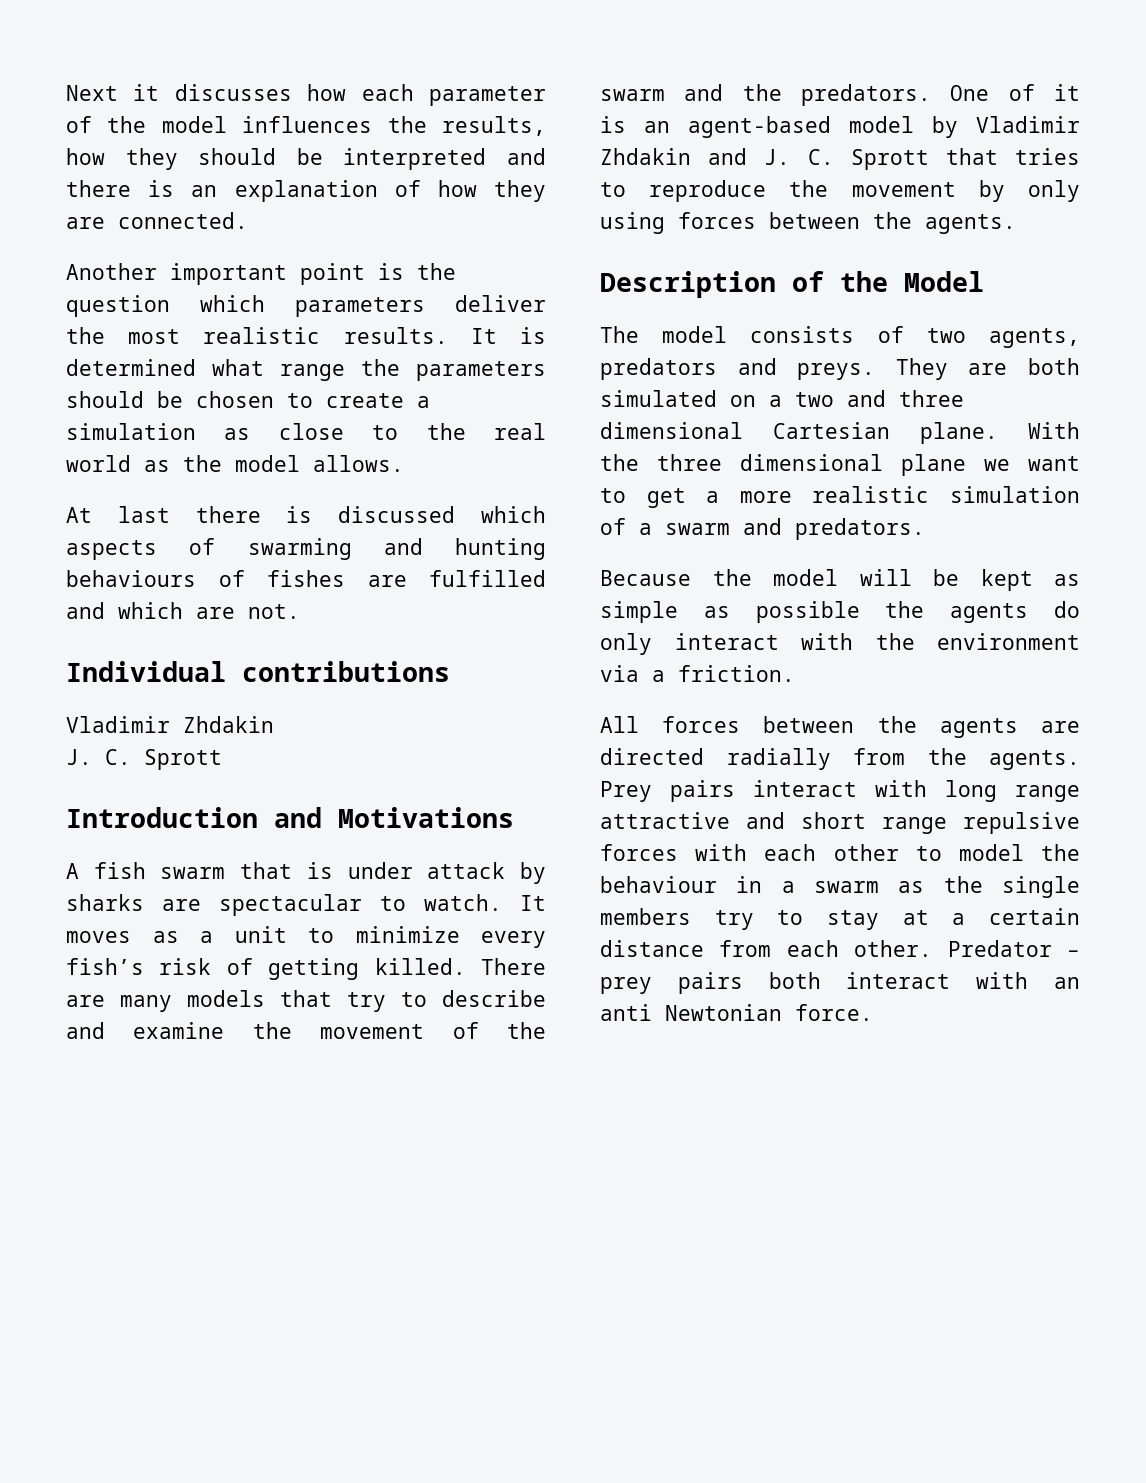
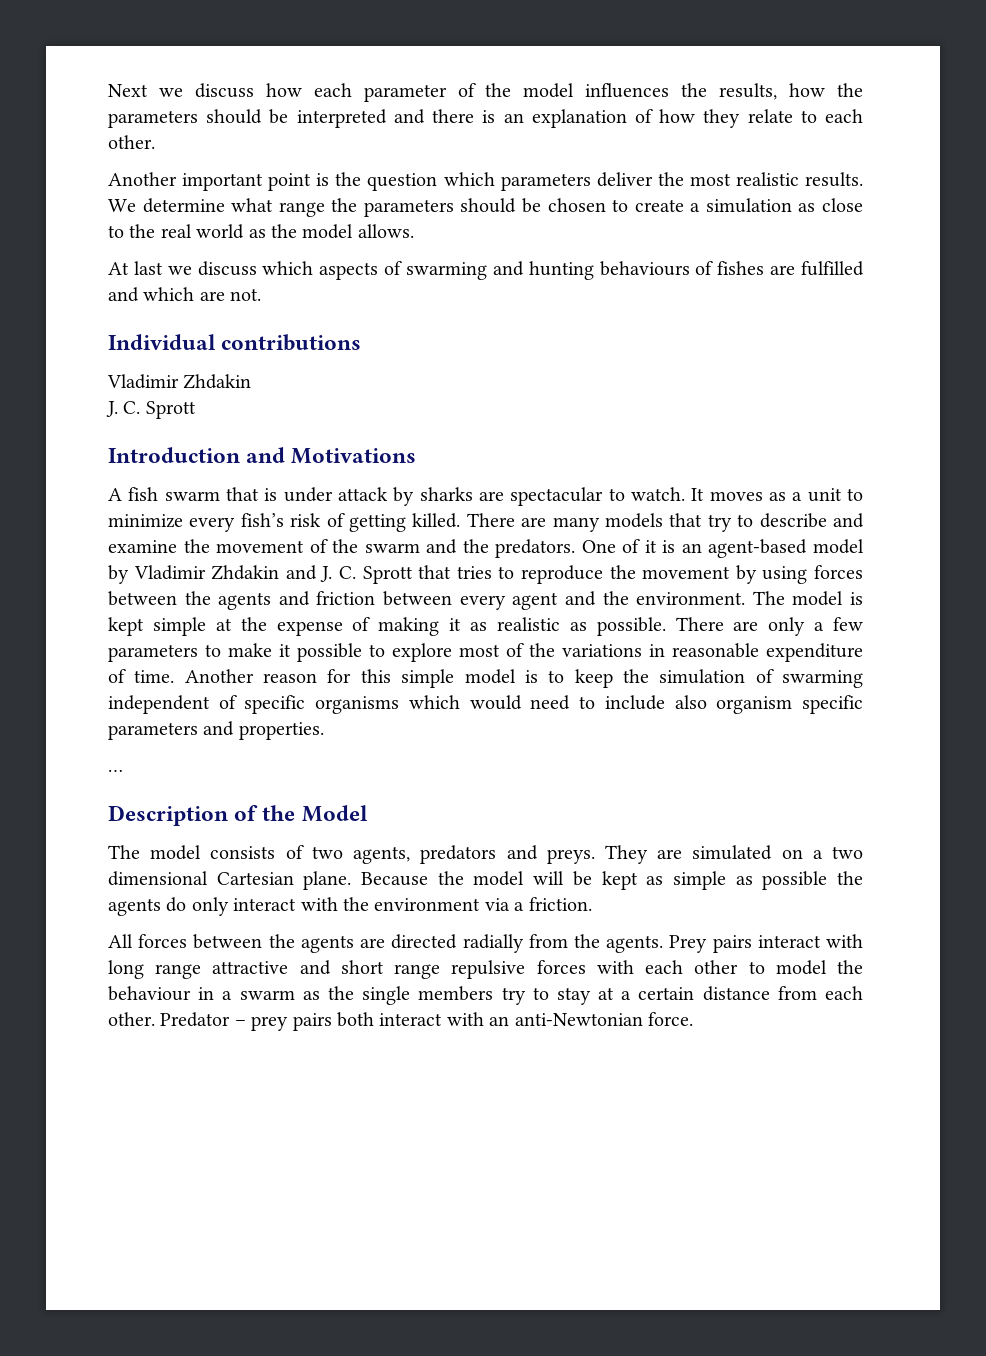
- Next it discusses how each parameter of the model influences the results, how they should be interpreted and there is an explanation of how they are connected.
+ Next we discuss how each parameter of the model influences the results, how the parameters should be interpreted and there is an explanation of how they relate to each other.
- It is determined what range the parameters should be chosen to create a simulation as close to the real world as the model allows.
+ We determine what range the parameters should be chosen to create a simulation as close to the real world as the model allows.
- At last there is discussed which aspects of swarming and hunting behaviours of fishes are fulfilled and which are not.
+ At last we discuss which aspects of swarming and hunting behaviours of fishes are fulfilled and which are not.
- One of it is an agent-based model by Vladimir Zhdakin and J. C. Sprott that tries to reproduce the movement by only using forces between the agents.
+ One of it is an agent-based model by Vladimir Zhdakin and J. C. Sprott that tries to reproduce the movement by using forces between the agents and friction between every agent and the environment. The model is kept simple at the expense of making it as realistic as possible. There are only a few parameters to make it possible to explore most of the variations in reasonable expenditure of time. Another reason for this simple model is to keep the simulation of swarming independent of specific organisms which would need to include also organism specific parameters and properties.
+ …
- They are both simulated on a two and three dimensional Cartesian plane. With the three dimensional plane we want to get a more realistic simulation of a swarm and predators.
- Because the model will be kept as simple as possible the agents do only interact with the environment via a friction.
+ They are simulated on a two dimensional Cartesian plane. Because the model will be kept as simple as possible the agents do only interact with the environment via a friction.
- Predator – prey pairs both interact with an anti Newtonian force.
+ Predator – prey pairs both interact with an anti-Newtonian force.

